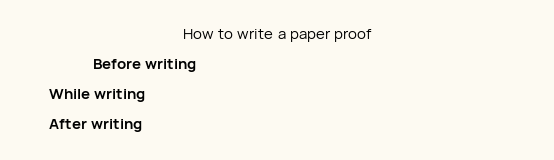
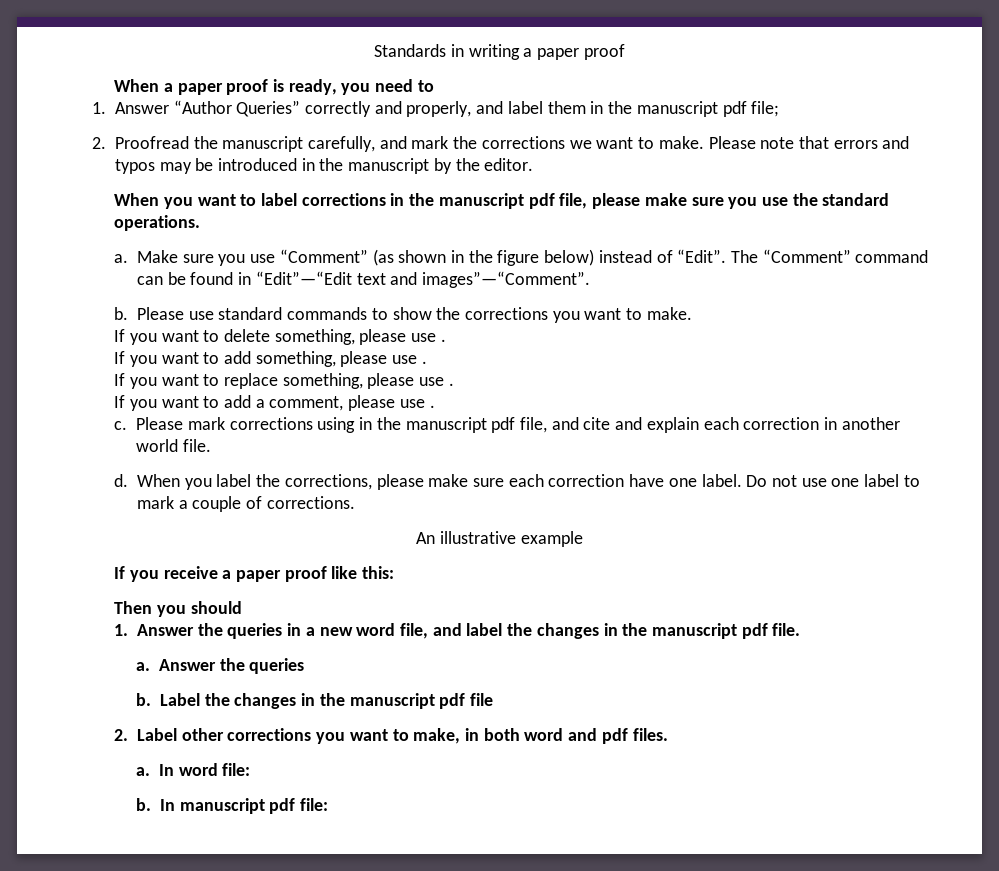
- How to write a paper proof
+ Standards in writing a paper proof
- Before writing
- While writing
- After writing
+ When a paper proof is ready, you need to
+ 1. Answer “Author Queries” correctly and properly, and label them in the manuscript pdf file;
+ 2. Proofread the manuscript carefully, and mark the corrections we want to make. Please note that errors and typos may be introduced in the manuscript by the editor.
+ When you want to label corrections in the manuscript pdf file, please make sure you use the standard operations.
+ a. Make sure you use “Comment” (as shown in the figure below) instead of “Edit”. The “Comment” command can be found in “Edit”—“Edit text and images”—“Comment”.
+ b. Please use standard commands to show the corrections you want to make.
+ If you want to delete something, please use .
+ If you want to add something, please use .
+ If you want to replace something, please use .
+ If you want to add a comment, please use .
+ c. Please mark corrections using in the manuscript pdf file, and cite and explain each correction in another world file.
+ d. When you label the corrections, please make sure each correction have one label. Do not use one label to mark a couple of corrections.
+ An illustrative example
+ If you receive a paper proof like this:
+ Then you should
+ 1. Answer the queries in a new word file, and label the changes in the manuscript pdf file.
+ a. Answer the queries
+ b. Label the changes in the manuscript pdf file
+ 2. Label other corrections you want to make, in both word and pdf files.
+ a. In word file:
+ b. In manuscript pdf file:

